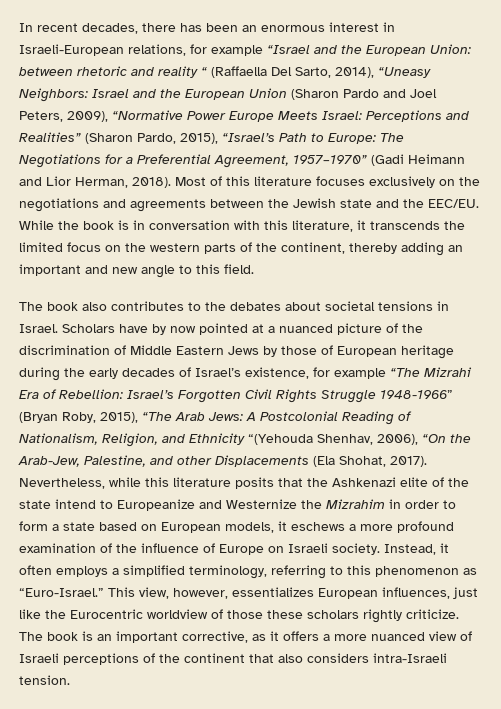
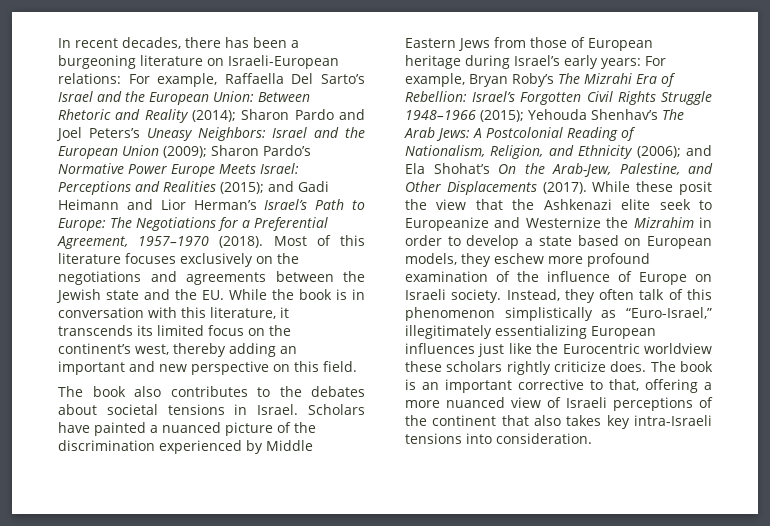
- In recent decades, there has been an enormous interest in Israeli-European relations, for example “Israel and the European Union: between rhetoric and reality “ (Raffaella Del Sarto, 2014), “Uneasy Neighbors: Israel and the European Union (Sharon Pardo and Joel Peters, 2009), “Normative Power Europe Meets Israel: Perceptions and Realities” (Sharon Pardo, 2015), “Israel’s Path to Europe: The Negotiations for a Preferential Agreement, 1957–1970” (Gadi Heimann and Lior Herman, 2018).
+ In recent decades, there has been a burgeoning literature on Israeli-European relations: For example, Raffaella Del Sarto’s Israel and the European Union: Between Rhetoric and Reality (2014); Sharon Pardo and Joel Peters’s Uneasy Neighbors: Israel and the European Union (2009); Sharon Pardo’s Normative Power Europe Meets Israel: Perceptions and Realities (2015); and Gadi Heimann and Lior Herman’s Israel’s Path to Europe: The Negotiations for a Preferential Agreement, 1957–1970 (2018).
- Most of this literature focuses exclusively on the negotiations and agreements between the Jewish state and the EEC/EU. While the book is in conversation with this literature, it transcends the limited focus on the western parts of the continent, thereby adding an important and new angle to this field.
+ Most of this literature focuses exclusively on the negotiations and agreements between the Jewish state and the EU. While the book is in conversation with this literature, it transcends its limited focus on the continent’s west, thereby adding an important and new perspective on this field.
- Scholars have by now pointed at a nuanced picture of the discrimination of Middle Eastern Jews by those of European heritage during the early decades of Israel’s existence, for example “The Mizrahi Era of Rebellion:
+ Scholars have painted a nuanced picture of the discrimination experienced by Middle Eastern Jews from those of European heritage during Israel’s early years: For example, Bryan Roby’s The Mizrahi Era of Rebellion:
- Israel’s Forgotten Civil Rights Struggle 1948-1966” (Bryan Roby, 2015), “The Arab Jews:
+ Israel’s Forgotten Civil Rights Struggle 1948–1966 (2015); Yehouda Shenhav’s The Arab Jews:
- A Postcolonial Reading of Nationalism, Religion, and Ethnicity “(Yehouda Shenhav, 2006), “On the Arab-Jew, Palestine, and other Displacements (Ela Shohat, 2017). Nevertheless, while this literature posits that the Ashkenazi elite of the state intend to Europeanize and Westernize the Mizrahim in order to form a state based on European models, it eschews a more profound examination of the influence of Europe on Israeli society.
+ A Postcolonial Reading of Nationalism, Religion, and Ethnicity (2006); and Ela Shohat’s On the Arab-Jew, Palestine, and Other Displacements (2017). While these posit the view that the Ashkenazi elite seek to Europeanize and Westernize the Mizrahim in order to develop a state based on European models, they eschew more profound examination of the influence of Europe on Israeli society.
- Instead, it often employs a simplified terminology, referring to this phenomenon as “Euro-Israel.” This view, however, essentializes European influences, just like the Eurocentric worldview of those these scholars rightly criticize.
+ Instead, they often talk of this phenomenon simplistically as “Euro-Israel,” illegitimately essentializing European influences just like the Eurocentric worldview these scholars rightly criticize does.
- The book is an important corrective, as it offers a more nuanced view of Israeli perceptions of the continent that also considers intra-Israeli tension.
+ The book is an important corrective to that, offering a more nuanced view of Israeli perceptions of the continent that also takes key intra-Israeli tensions into consideration.

